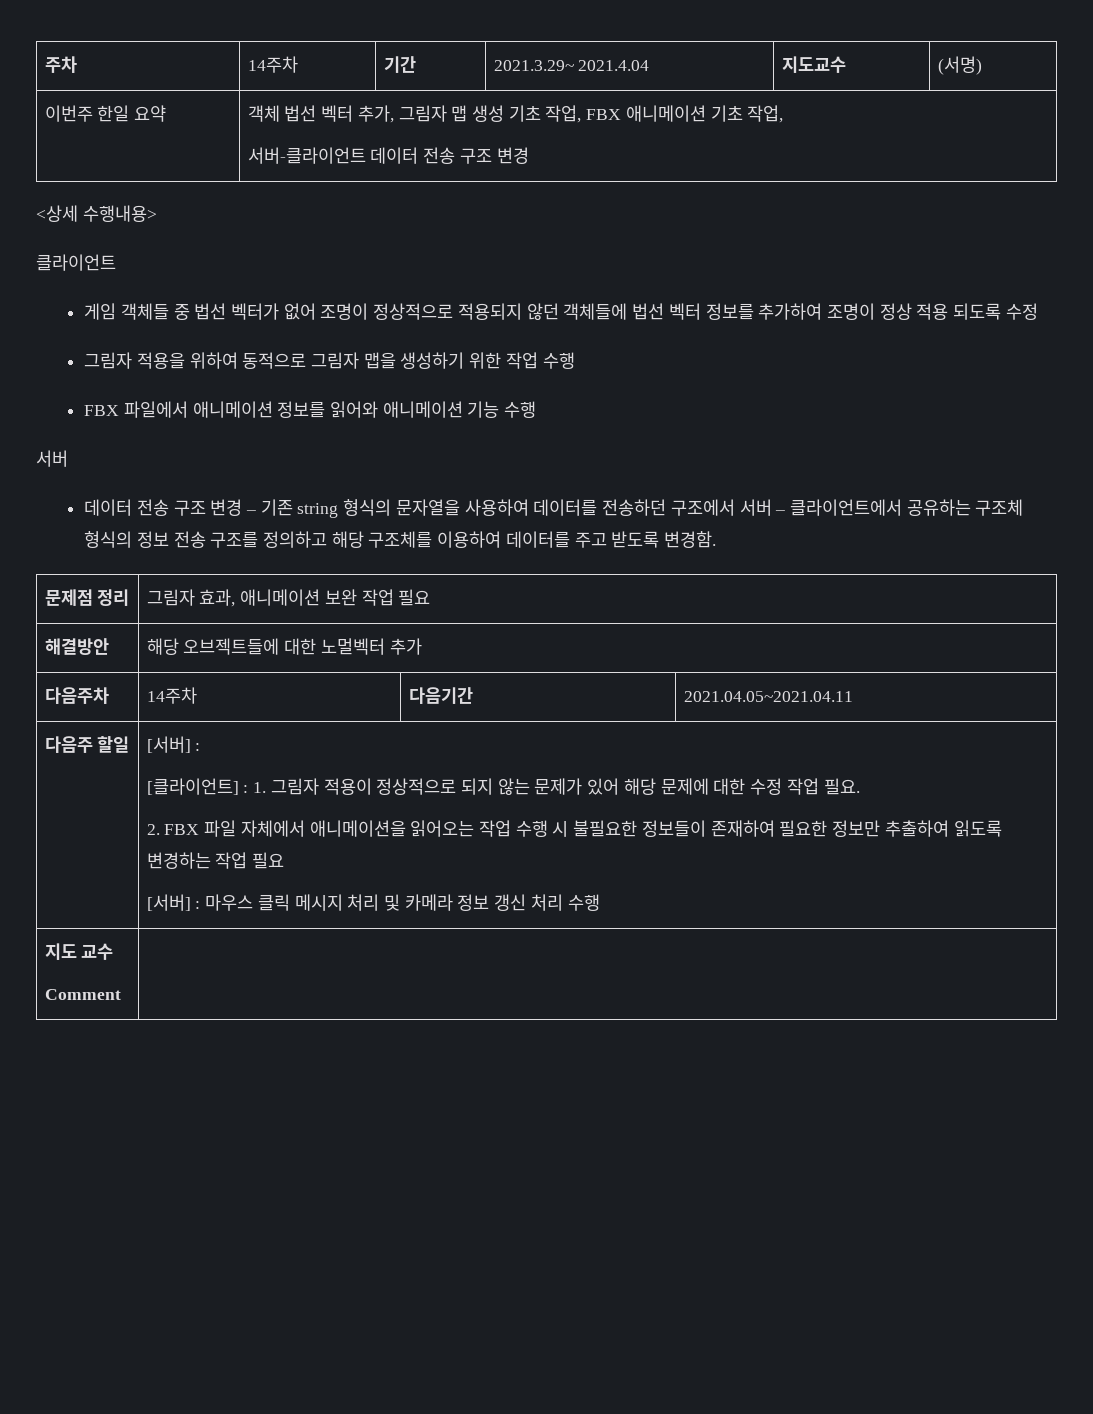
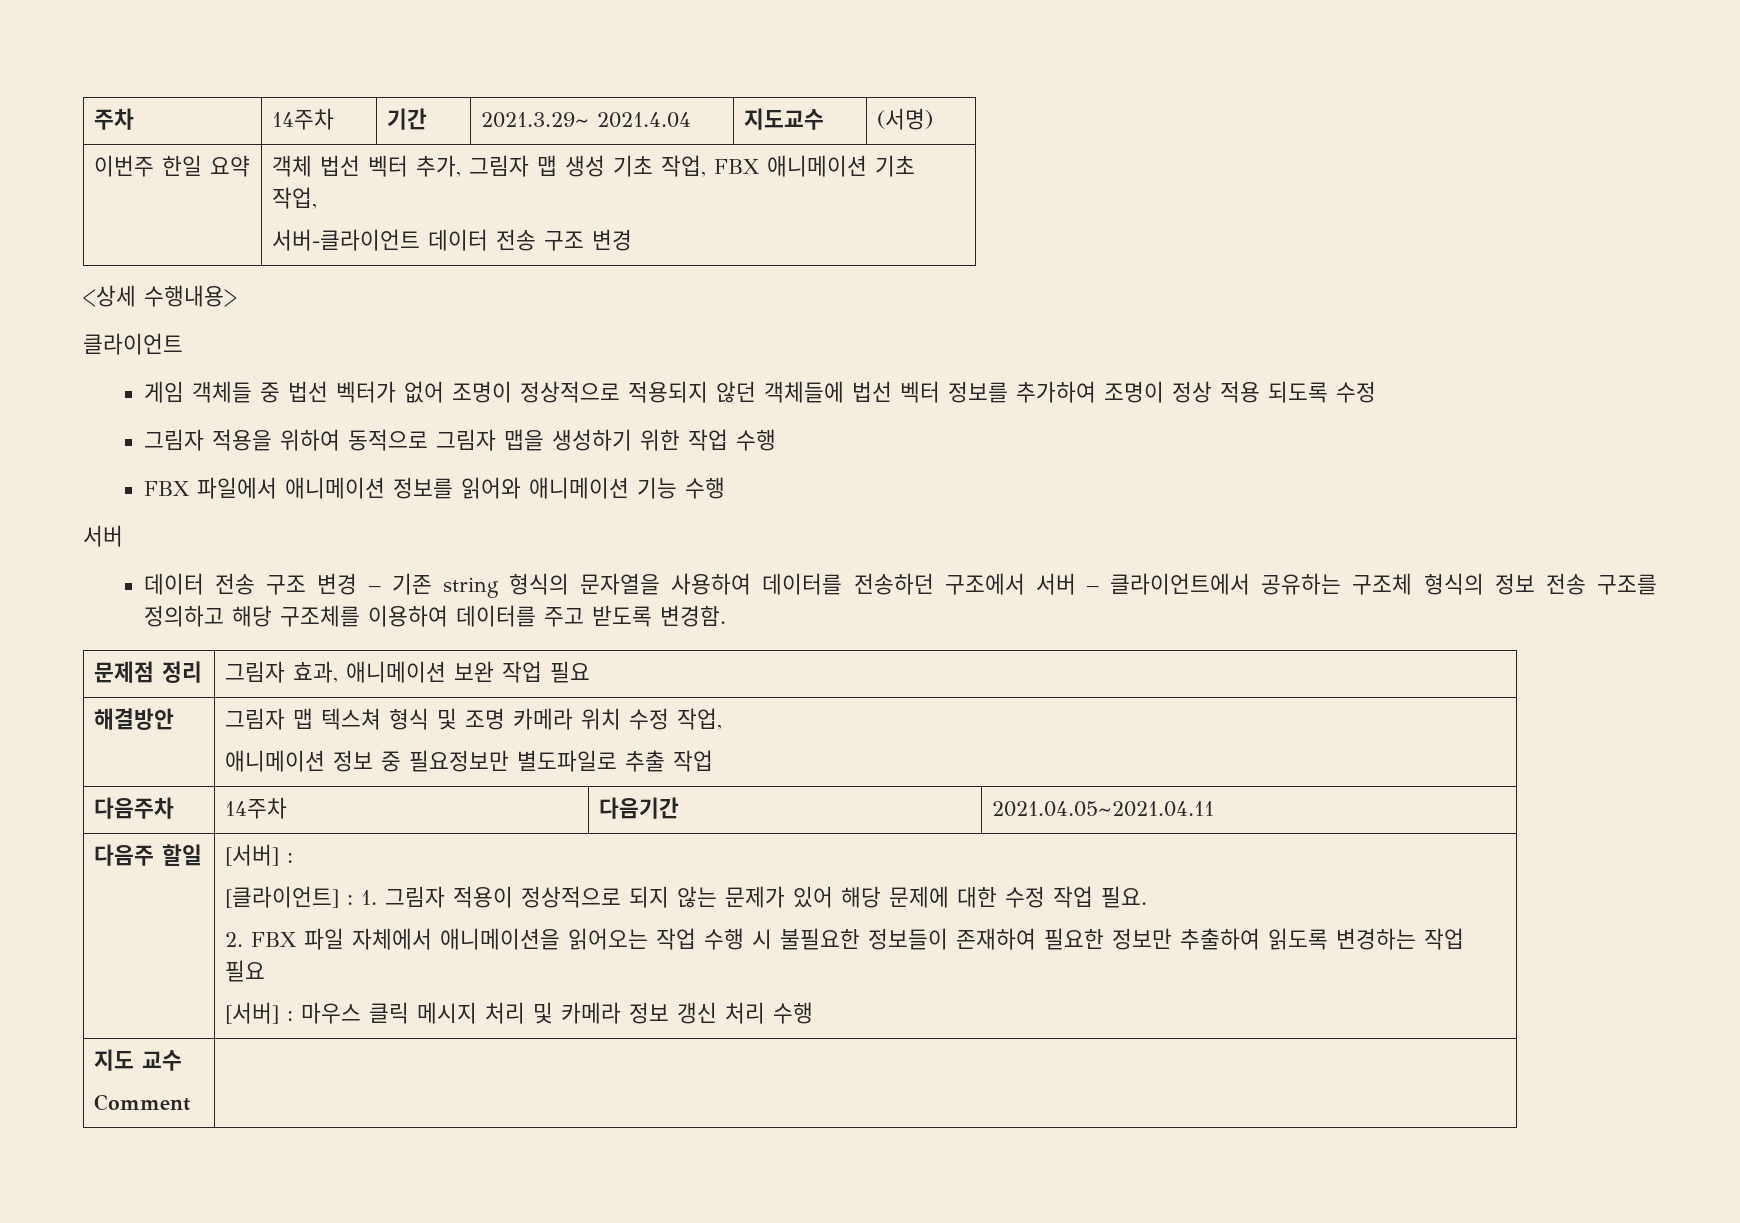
- 해결방안 | 해당 오브젝트들에 대한 노멀벡터 추가
+ 해결방안 | 그림자 맵 텍스쳐 형식 및 조명 카메라 위치 수정 작업,
+ 애니메이션 정보 중 필요정보만 별도파일로 추출 작업

